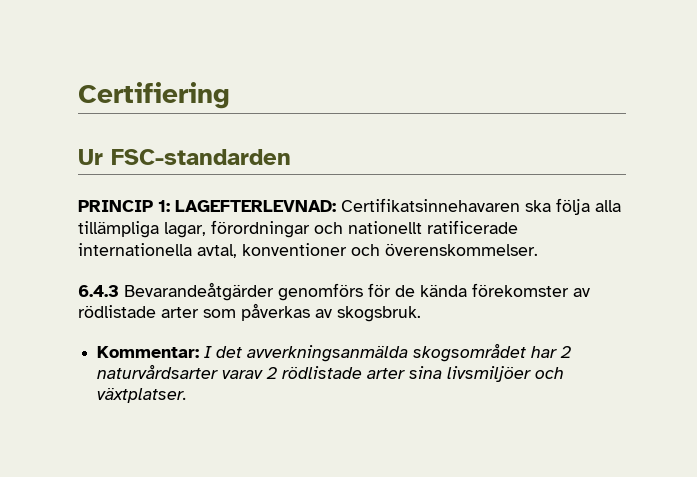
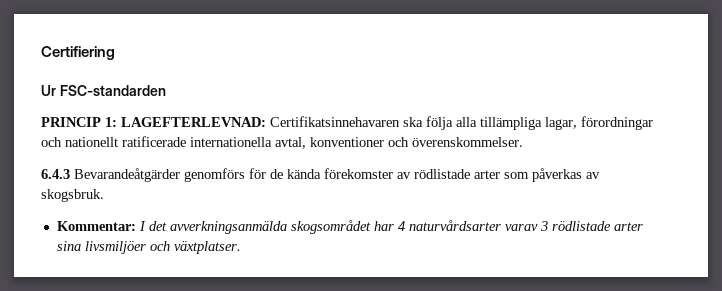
- Kommentar: I det avverkningsanmälda skogsområdet har 2 naturvårdsarter varav 2 rödlistade arter sina livsmiljöer och växtplatser.
+ Kommentar: I det avverkningsanmälda skogsområdet har 4 naturvårdsarter varav 3 rödlistade arter sina livsmiljöer och växtplatser.

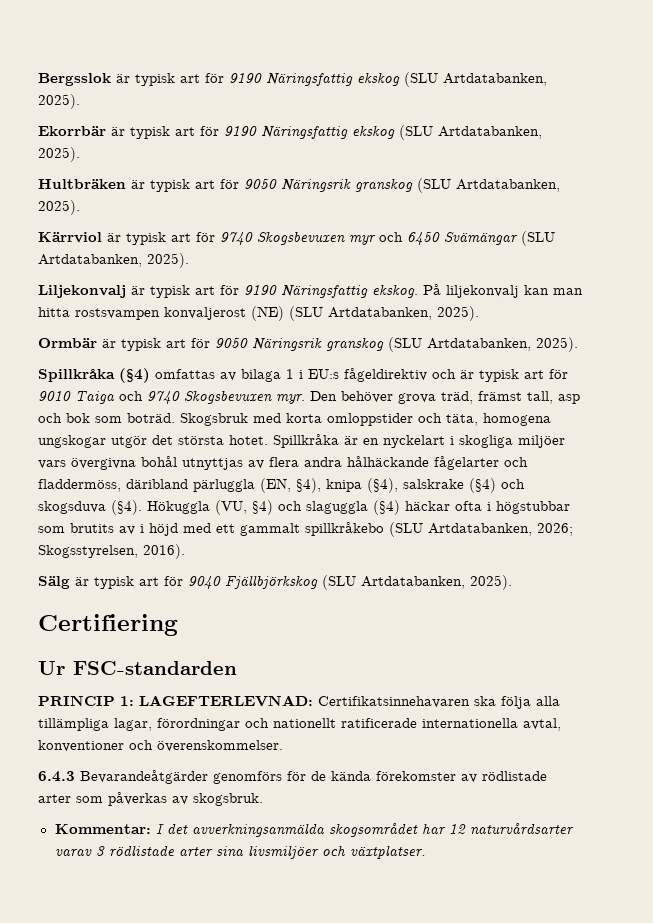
+ Bergsslok är typisk art för 9190 Näringsfattig ekskog (SLU Artdatabanken, 2025).
+ Ekorrbär är typisk art för 9190 Näringsfattig ekskog (SLU Artdatabanken, 2025).
+ Hultbräken är typisk art för 9050 Näringsrik granskog (SLU Artdatabanken, 2025).
+ Kärrviol är typisk art för 9740 Skogsbevuxen myr och 6450 Svämängar (SLU Artdatabanken, 2025).
+ Liljekonvalj är typisk art för 9190 Näringsfattig ekskog. På liljekonvalj kan man hitta rostsvampen konvaljerost (NE) (SLU Artdatabanken, 2025).
+ Ormbär är typisk art för 9050 Näringsrik granskog (SLU Artdatabanken, 2025).
+ Spillkråka (§4) omfattas av bilaga 1 i EU:s fågeldirektiv och är typisk art för 9010 Taiga och 9740 Skogsbevuxen myr. Den behöver grova träd, främst tall, asp och bok som boträd. Skogsbruk med korta omloppstider och täta, homogena ungskogar utgör det största hotet. Spillkråka är en nyckelart i skogliga miljöer vars övergivna bohål utnyttjas av flera andra hålhäckande fågelarter och fladdermöss, däribland pärluggla (EN, §4), knipa (§4), salskrake (§4) och skogsduva (§4). Hökuggla (VU, §4) och slaguggla (§4) häckar ofta i högstubbar som brutits av i höjd med ett gammalt spillkråkebo (SLU Artdatabanken, 2026; Skogsstyrelsen, 2016).
+ Sälg är typisk art för 9040 Fjällbjörkskog (SLU Artdatabanken, 2025).
- Kommentar: I det avverkningsanmälda skogsområdet har 4 naturvårdsarter varav 3 rödlistade arter sina livsmiljöer och växtplatser.
+ Kommentar: I det avverkningsanmälda skogsområdet har 12 naturvårdsarter varav 3 rödlistade arter sina livsmiljöer och växtplatser.

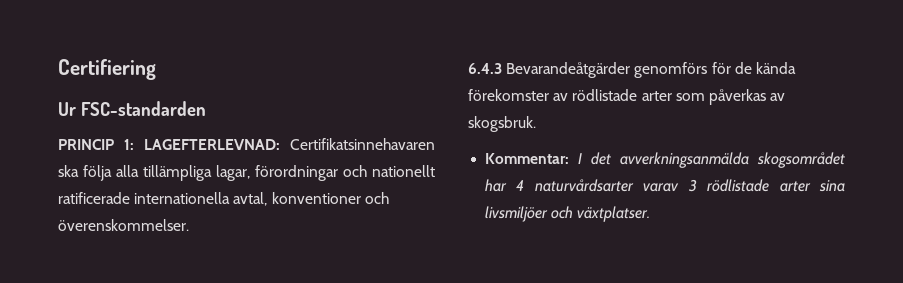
- Bergsslok är typisk art för 9190 Näringsfattig ekskog (SLU Artdatabanken, 2025).
- Ekorrbär är typisk art för 9190 Näringsfattig ekskog (SLU Artdatabanken, 2025).
- Hultbräken är typisk art för 9050 Näringsrik granskog (SLU Artdatabanken, 2025).
- Kärrviol är typisk art för 9740 Skogsbevuxen myr och 6450 Svämängar (SLU Artdatabanken, 2025).
- Liljekonvalj är typisk art för 9190 Näringsfattig ekskog. På liljekonvalj kan man hitta rostsvampen konvaljerost (NE) (SLU Artdatabanken, 2025).
- Ormbär är typisk art för 9050 Näringsrik granskog (SLU Artdatabanken, 2025).
- Spillkråka (§4) omfattas av bilaga 1 i EU:s fågeldirektiv och är typisk art för 9010 Taiga och 9740 Skogsbevuxen myr. Den behöver grova träd, främst tall, asp och bok som boträd. Skogsbruk med korta omloppstider och täta, homogena ungskogar utgör det största hotet. Spillkråka är en nyckelart i skogliga miljöer vars övergivna bohål utnyttjas av flera andra hålhäckande fågelarter och fladdermöss, däribland pärluggla (EN, §4), knipa (§4), salskrake (§4) och skogsduva (§4). Hökuggla (VU, §4) och slaguggla (§4) häckar ofta i högstubbar som brutits av i höjd med ett gammalt spillkråkebo (SLU Artdatabanken, 2026; Skogsstyrelsen, 2016).
- Sälg är typisk art för 9040 Fjällbjörkskog (SLU Artdatabanken, 2025).
- Kommentar: I det avverkningsanmälda skogsområdet har 12 naturvårdsarter varav 3 rödlistade arter sina livsmiljöer och växtplatser.
+ Kommentar: I det avverkningsanmälda skogsområdet har 4 naturvårdsarter varav 3 rödlistade arter sina livsmiljöer och växtplatser.

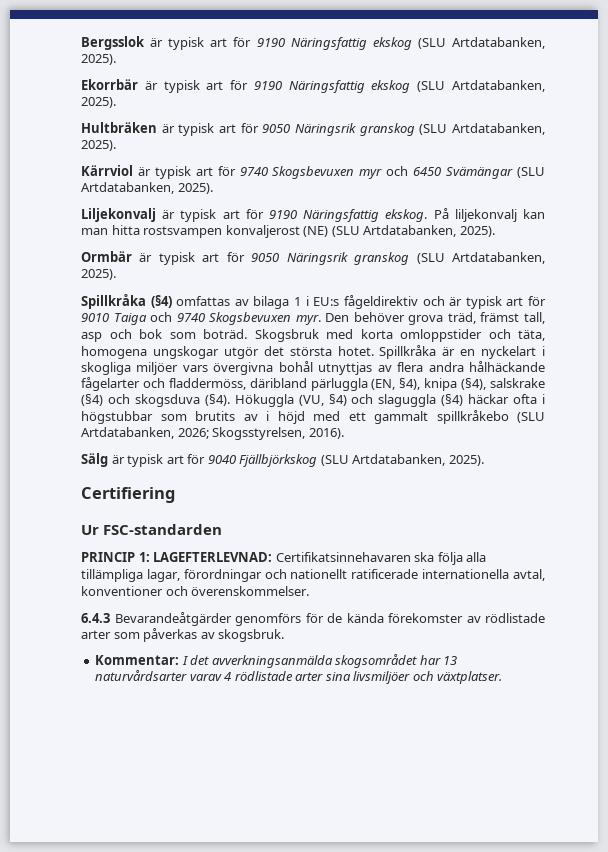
+ Bergsslok är typisk art för 9190 Näringsfattig ekskog (SLU Artdatabanken, 2025).
+ Ekorrbär är typisk art för 9190 Näringsfattig ekskog (SLU Artdatabanken, 2025).
+ Hultbräken är typisk art för 9050 Näringsrik granskog (SLU Artdatabanken, 2025).
+ Kärrviol är typisk art för 9740 Skogsbevuxen myr och 6450 Svämängar (SLU Artdatabanken, 2025).
+ Liljekonvalj är typisk art för 9190 Näringsfattig ekskog. På liljekonvalj kan man hitta rostsvampen konvaljerost (NE) (SLU Artdatabanken, 2025).
+ Ormbär är typisk art för 9050 Näringsrik granskog (SLU Artdatabanken, 2025).
+ Spillkråka (§4) omfattas av bilaga 1 i EU:s fågeldirektiv och är typisk art för 9010 Taiga och 9740 Skogsbevuxen myr. Den behöver grova träd, främst tall, asp och bok som boträd. Skogsbruk med korta omloppstider och täta, homogena ungskogar utgör det största hotet. Spillkråka är en nyckelart i skogliga miljöer vars övergivna bohål utnyttjas av flera andra hålhäckande fågelarter och fladdermöss, däribland pärluggla (EN, §4), knipa (§4), salskrake (§4) och skogsduva (§4). Hökuggla (VU, §4) och slaguggla (§4) häckar ofta i högstubbar som brutits av i höjd med ett gammalt spillkråkebo (SLU Artdatabanken, 2026; Skogsstyrelsen, 2016).
+ Sälg är typisk art för 9040 Fjällbjörkskog (SLU Artdatabanken, 2025).
- Kommentar: I det avverkningsanmälda skogsområdet har 4 naturvårdsarter varav 3 rödlistade arter sina livsmiljöer och växtplatser.
+ Kommentar: I det avverkningsanmälda skogsområdet har 13 naturvårdsarter varav 4 rödlistade arter sina livsmiljöer och växtplatser.

